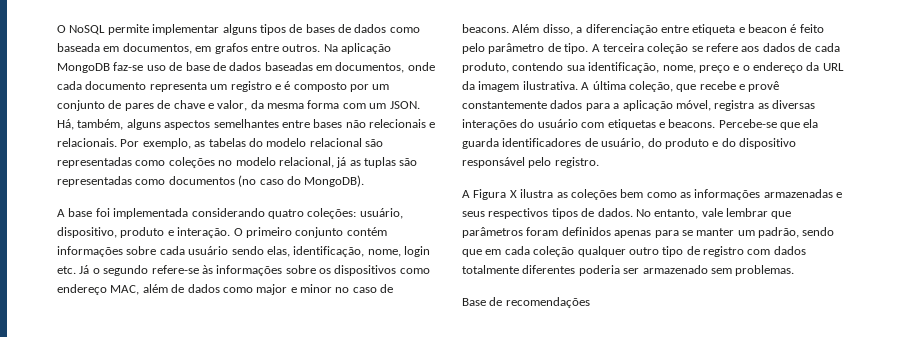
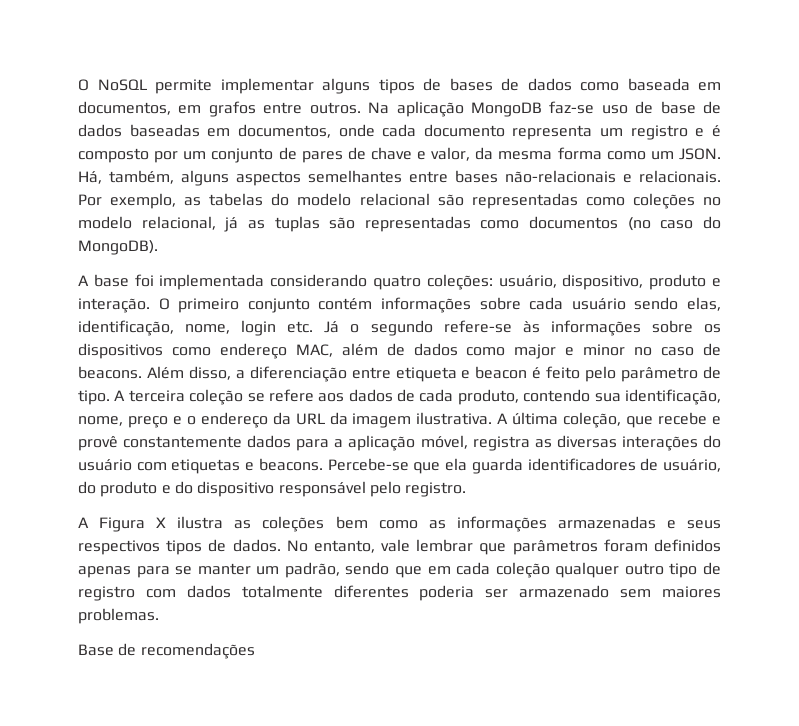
- Na aplicação MongoDB faz-se uso de base de dados baseadas em documentos, onde cada documento representa um registro e é composto por um conjunto de pares de chave e valor, da mesma forma com um JSON.
+ Na aplicação MongoDB faz-se uso de base de dados baseadas em documentos, onde cada documento representa um registro e é composto por um conjunto de pares de chave e valor, da mesma forma como um JSON.
- Há, também, alguns aspectos semelhantes entre bases não relecionais e relacionais.
+ Há, também, alguns aspectos semelhantes entre bases não-relacionais e relacionais.
- No entanto, vale lembrar que parâmetros foram definidos apenas para se manter um padrão, sendo que em cada coleção qualquer outro tipo de registro com dados totalmente diferentes poderia ser armazenado sem problemas.
+ No entanto, vale lembrar que parâmetros foram definidos apenas para se manter um padrão, sendo que em cada coleção qualquer outro tipo de registro com dados totalmente diferentes poderia ser armazenado sem maiores problemas.

